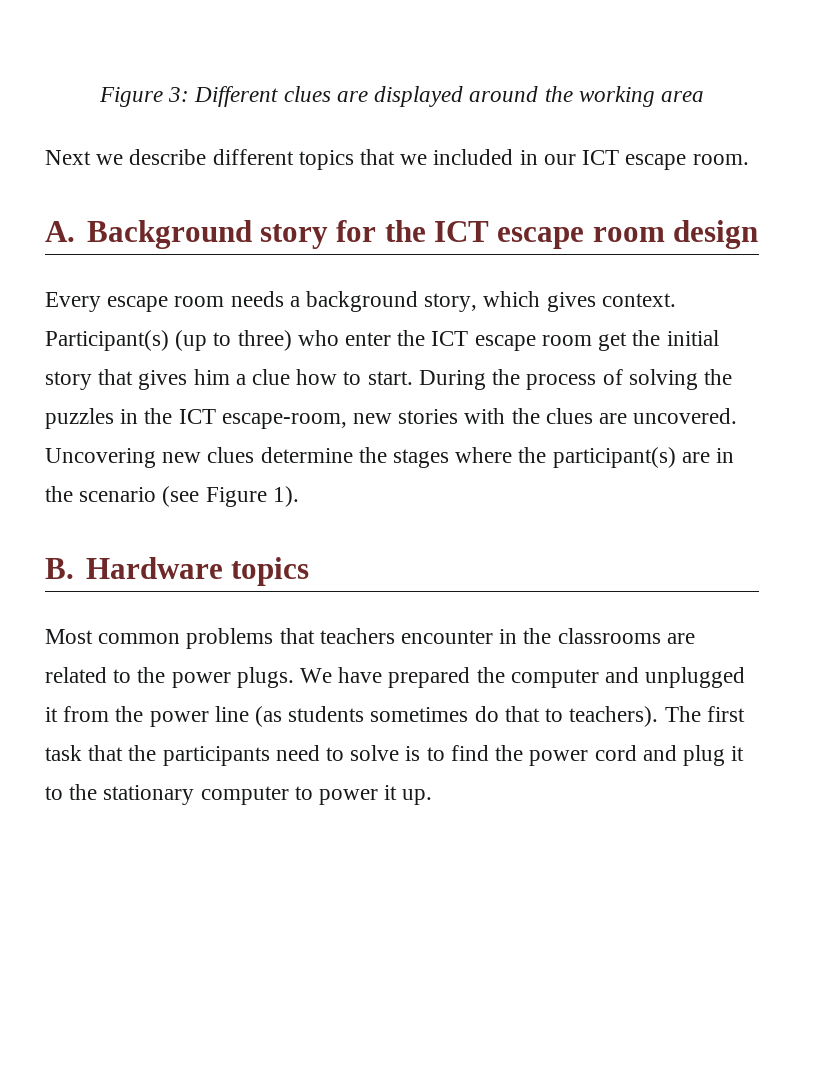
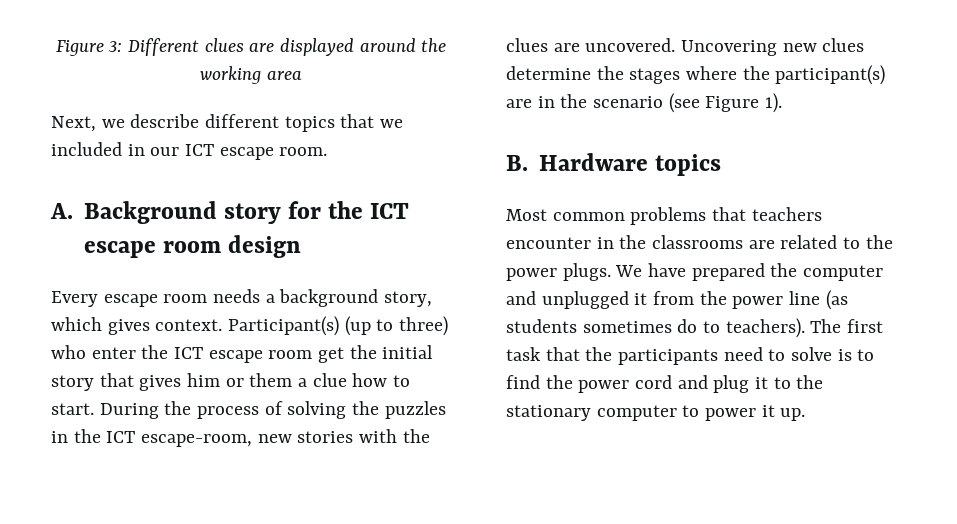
- Next we describe different topics that we included in our ICT escape room.
+ Next, we describe different topics that we included in our ICT escape room.
- Participant(s) (up to three) who enter the ICT escape room get the initial story that gives him a clue how to start.
+ Participant(s) (up to three) who enter the ICT escape room get the initial story that gives him or them a clue how to start.
- We have prepared the computer and unplugged it from the power line (as students sometimes do that to teachers).
+ We have prepared the computer and unplugged it from the power line (as students sometimes do to teachers).

